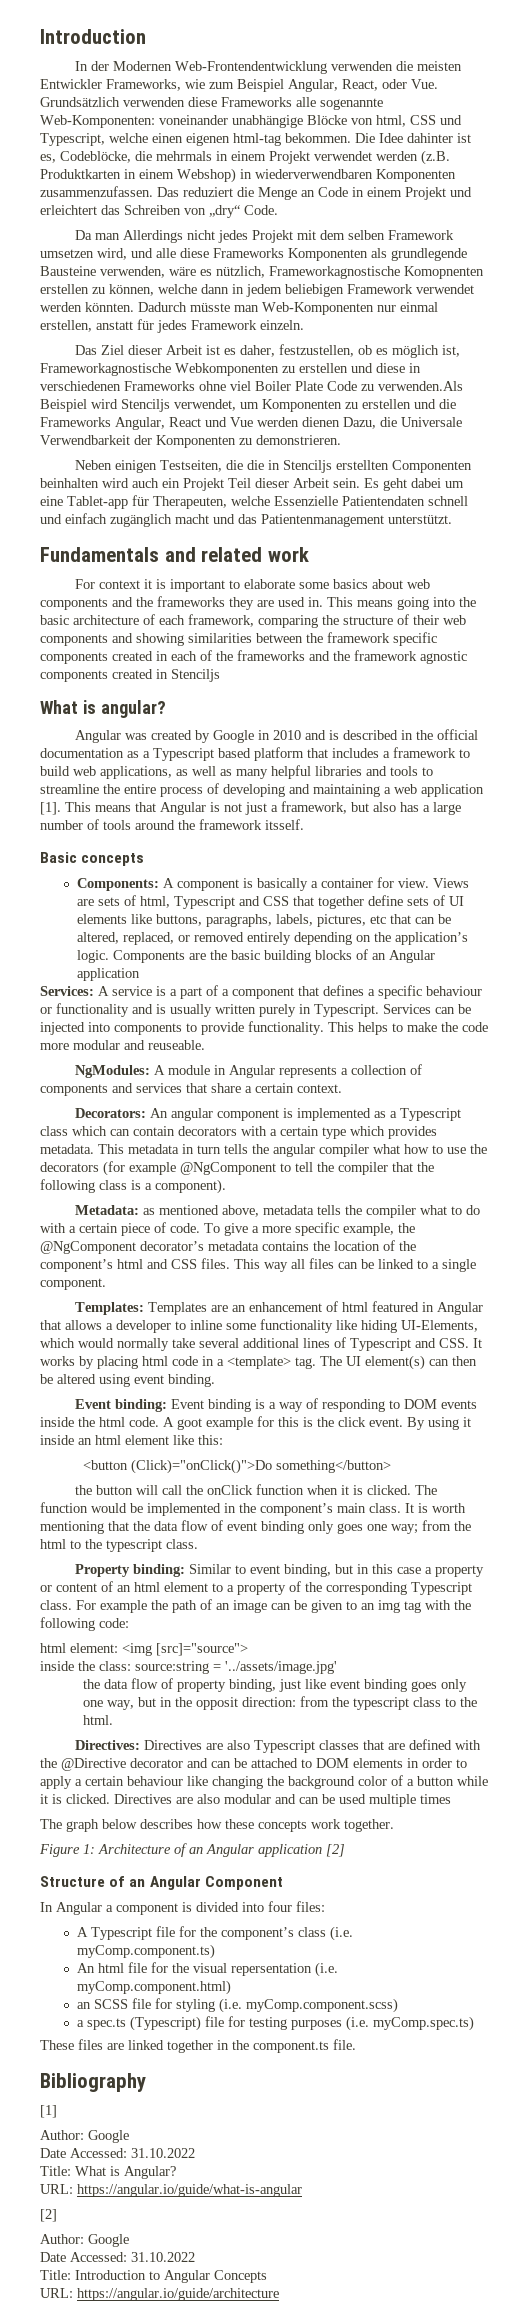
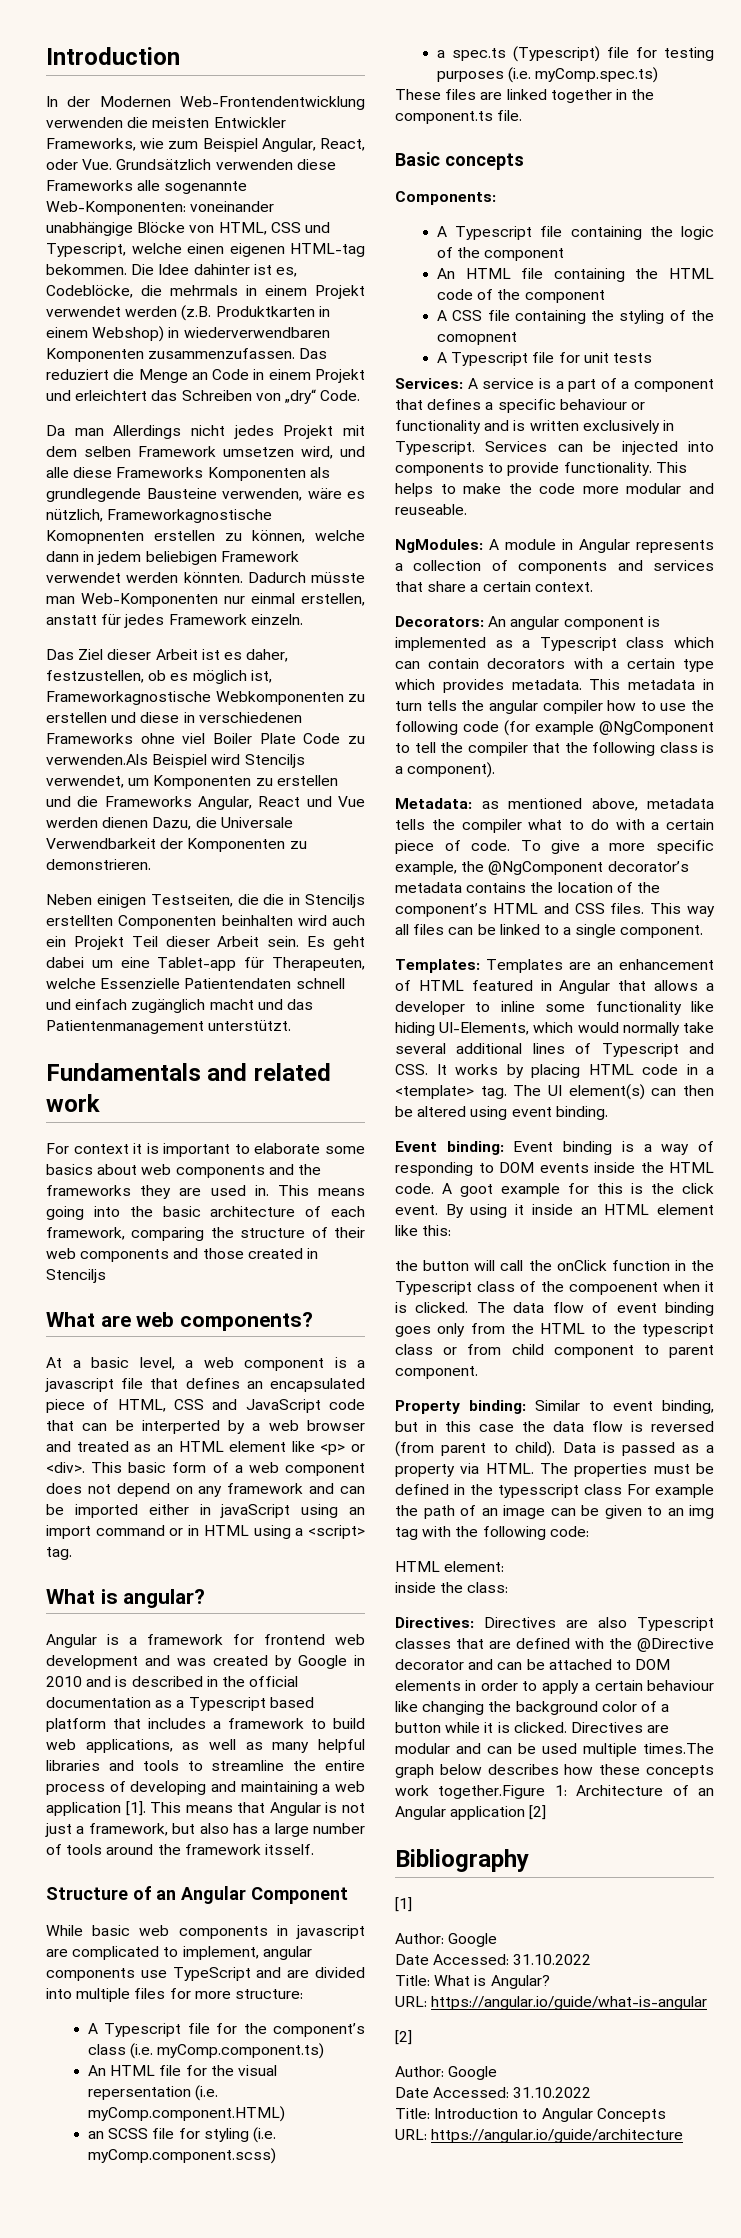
- In der Modernen Web-Frontendentwicklung verwenden die meisten Entwickler Frameworks, wie zum Beispiel Angular, React, oder Vue. Grundsätzlich verwenden diese Frameworks alle sogenannte Web-Komponenten: voneinander unabhängige Blöcke von html, CSS und Typescript, welche einen eigenen html-tag bekommen.
+ In der Modernen Web-Frontendentwicklung verwenden die meisten Entwickler Frameworks, wie zum Beispiel Angular, React, oder Vue. Grundsätzlich verwenden diese Frameworks alle sogenannte Web-Komponenten: voneinander unabhängige Blöcke von HTML, CSS und Typescript, welche einen eigenen HTML-tag bekommen.
- This means going into the basic architecture of each framework, comparing the structure of their web components and showing similarities between the framework specific components created in each of the frameworks and the framework agnostic components created in Stenciljs
+ This means going into the basic architecture of each framework, comparing the structure of their web components and those created in Stenciljs
+ What are web components?
+ At a basic level, a web component is a javascript file that defines an encapsulated piece of HTML, CSS and JavaScript code that can be interperted by a web browser and treated as an HTML element like <p> or <div>. This basic form of a web component does not depend on any framework and can be imported either in javaScript using an import command or in HTML using a <script> tag.
  What is angular?
- Angular was created by Google in 2010 and is described in the official documentation as a Typescript based platform that includes a framework to build web applications, as well as many helpful libraries and tools to streamline the entire process of developing and maintaining a web application [1].
+ Angular is a framework for frontend web development and was created by Google in 2010 and is described in the official documentation as a Typescript based platform that includes a framework to build web applications, as well as many helpful libraries and tools to streamline the entire process of developing and maintaining a web application [1].
+ Structure of an Angular Component
+ While basic web components in javascript are complicated to implement, angular components use TypeScript and are divided into multiple files for more structure:
+ A Typescript file for the component’s class (i.e. myComp.component.ts)
+ An HTML file for the visual repersentation (i.e. myComp.component.HTML)
+ an SCSS file for styling (i.e. myComp.component.scss)
+ a spec.ts (Typescript) file for testing purposes (i.e. myComp.spec.ts)
+ These files are linked together in the component.ts file.
  Basic concepts
- Components: A component is basically a container for view. Views are sets of html, Typescript and CSS that together define sets of UI elements like buttons, paragraphs, labels, pictures, etc that can be altered, replaced, or removed entirely depending on the application’s logic. Components are the basic building blocks of an Angular application
+ Components:
+ A Typescript file containing the logic of the component
+ An HTML file containing the HTML code of the component
+ A CSS file containing the styling of the comopnent
+ A Typescript file for unit tests
- Services: A service is a part of a component that defines a specific behaviour or functionality and is usually written purely in Typescript.
+ Services: A service is a part of a component that defines a specific behaviour or functionality and is written exclusively in Typescript.
- This metadata in turn tells the angular compiler what how to use the decorators (for example @NgComponent to tell the compiler that the following class is a component).
+ This metadata in turn tells the angular compiler how to use the following code (for example @NgComponent to tell the compiler that the following class is a component).
- To give a more specific example, the @NgComponent decorator’s metadata contains the location of the component’s html and CSS files.
+ To give a more specific example, the @NgComponent decorator’s metadata contains the location of the component’s HTML and CSS files.
- Templates: Templates are an enhancement of html featured in Angular that allows a developer to inline some functionality like hiding UI-Elements, which would normally take several additional lines of Typescript and CSS. It works by placing html code in a <template> tag.
+ Templates: Templates are an enhancement of HTML featured in Angular that allows a developer to inline some functionality like hiding UI-Elements, which would normally take several additional lines of Typescript and CSS. It works by placing HTML code in a <template> tag.
- Event binding: Event binding is a way of responding to DOM events inside the html code.
+ Event binding: Event binding is a way of responding to DOM events inside the HTML code.
- By using it inside an html element like this:
+ By using it inside an HTML element like this:
- <button (Click)="onClick()">Do something</button>
- the button will call the onClick function when it is clicked.
+ the button will call the onClick function in the Typescript class of the compoenent when it is clicked.
- The function would be implemented in the component’s main class. It is worth mentioning that the data flow of event binding only goes one way; from the html to the typescript class.
+ The data flow of event binding goes only from the HTML to the typescript class or from child component to parent component.
- Property binding: Similar to event binding, but in this case a property or content of an html element to a property of the corresponding Typescript class. For example the path of an image can be given to an img tag with the following code:
+ Property binding: Similar to event binding, but in this case the data flow is reversed (from parent to child). Data is passed as a property via HTML. The properties must be defined in the typesscript class For example the path of an image can be given to an img tag with the following code:
- html element: <img [src]="source">
+ HTML element:
- inside the class: source:string = '../assets/image.jpg'
- the data flow of property binding, just like event binding goes only one way, but in the opposit direction: from the typescript class to the html.
+ inside the class:
- Directives are also modular and can be used multiple times
- The graph below describes how these concepts work together.
- Figure 1: Architecture of an Angular application [2]
+ Directives are modular and can be used multiple times.The graph below describes how these concepts work together.Figure 1: Architecture of an Angular application [2]
- Structure of an Angular Component
- In Angular a component is divided into four files:
- A Typescript file for the component’s class (i.e. myComp.component.ts)
- An html file for the visual repersentation (i.e. myComp.component.html)
- an SCSS file for styling (i.e. myComp.component.scss)
- a spec.ts (Typescript) file for testing purposes (i.e. myComp.spec.ts)
- These files are linked together in the component.ts file.

